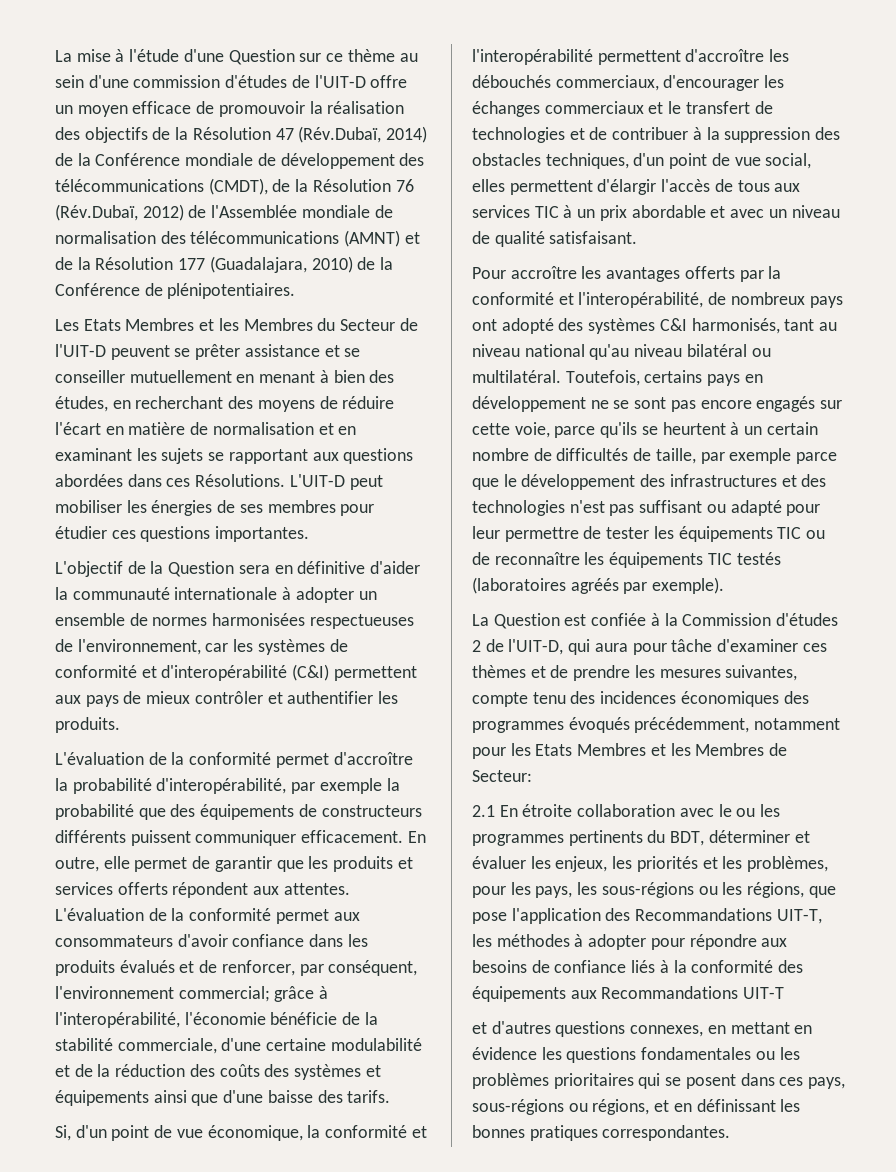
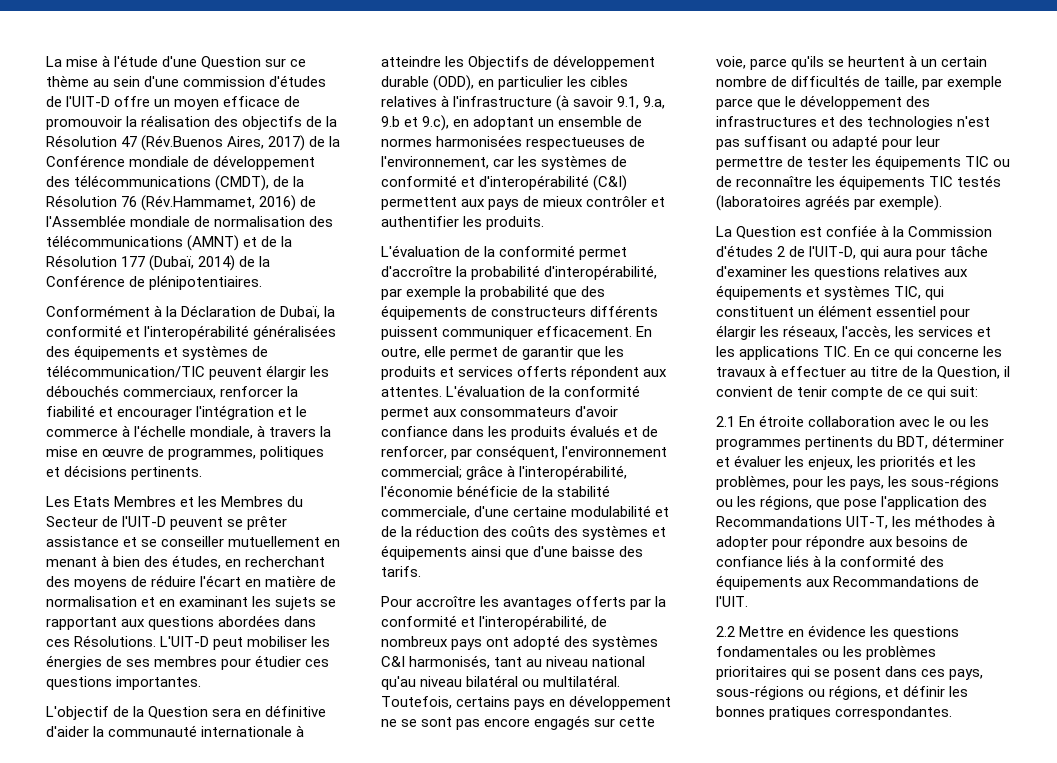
- La mise à l'étude d'une Question sur ce thème au sein d'une commission d'études de l'UIT-D offre un moyen efficace de promouvoir la réalisation des objectifs de la Résolution 47 (Rév.Dubaï, 2014) de la Conférence mondiale de développement des télécommunications (CMDT), de la Résolution 76 (Rév.Dubaï, 2012) de l'Assemblée mondiale de normalisation des télécommunications (AMNT) et de la Résolution 177 (Guadalajara, 2010) de la Conférence de plénipotentiaires.
+ La mise à l'étude d'une Question sur ce thème au sein d'une commission d'études de l'UIT-D offre un moyen efficace de promouvoir la réalisation des objectifs de la Résolution 47 (Rév.Buenos Aires, 2017) de la Conférence mondiale de développement des télécommunications (CMDT), de la Résolution 76 (Rév.Hammamet, 2016) de l'Assemblée mondiale de normalisation des télécommunications (AMNT) et de la Résolution 177 (Dubaï, 2014) de la Conférence de plénipotentiaires.
+ Conformément à la Déclaration de Dubaï, la conformité et l'interopérabilité généralisées des équipements et systèmes de télécommunication/TIC peuvent élargir les débouchés commerciaux, renforcer la fiabilité et encourager l'intégration et le commerce à l'échelle mondiale, à travers la mise en œuvre de programmes, politiques et décisions pertinents.
- L'objectif de la Question sera en définitive d'aider la communauté internationale à adopter un ensemble de normes harmonisées respectueuses de l'environnement, car les systèmes de conformité et d'interopérabilité (C&I) permettent aux pays de mieux contrôler et authentifier les produits.
+ L'objectif de la Question sera en définitive d'aider la communauté internationale à atteindre les Objectifs de développement durable (ODD), en particulier les cibles relatives à l'infrastructure (à savoir 9.1, 9.a, 9.b et 9.c), en adoptant un ensemble de normes harmonisées respectueuses de l'environnement, car les systèmes de conformité et d'interopérabilité (C&I) permettent aux pays de mieux contrôler et authentifier les produits.
- Si, d'un point de vue économique, la conformité et l'interopérabilité permettent d'accroître les débouchés commerciaux, d'encourager les échanges commerciaux et le transfert de technologies et de contribuer à la suppression des obstacles techniques, d'un point de vue social, elles permettent d'élargir l'accès de tous aux services TIC à un prix abordable et avec un niveau de qualité satisfaisant.
- La Question est confiée à la Commission d'études 2 de l'UIT-D, qui aura pour tâche d'examiner ces thèmes et de prendre les mesures suivantes, compte tenu des incidences économiques des programmes évoqués précédemment, notamment pour les Etats Membres et les Membres de Secteur:
+ La Question est confiée à la Commission d'études 2 de l'UIT-D, qui aura pour tâche d'examiner les questions relatives aux équipements et systèmes TIC, qui constituent un élément essentiel pour élargir les réseaux, l'accès, les services et les applications TIC. En ce qui concerne les travaux à effectuer au titre de la Question, il convient de tenir compte de ce qui suit:
- 2.1 En étroite collaboration avec le ou les programmes pertinents du BDT, déterminer et évaluer les enjeux, les priorités et les problèmes, pour les pays, les sous-régions ou les régions, que pose l'application des Recommandations UIT-T, les méthodes à adopter pour répondre aux besoins de confiance liés à la conformité des équipements aux Recommandations UIT-T
- et d'autres questions connexes, en mettant en évidence les questions fondamentales ou les problèmes prioritaires qui se posent dans ces pays, sous-régions ou régions, et en définissant les bonnes pratiques correspondantes.
+ 2.1 En étroite collaboration avec le ou les programmes pertinents du BDT, déterminer et évaluer les enjeux, les priorités et les problèmes, pour les pays, les sous-régions ou les régions, que pose l'application des Recommandations UIT-T, les méthodes à adopter pour répondre aux besoins de confiance liés à la conformité des équipements aux Recommandations de l'UIT.
+ 2.2 Mettre en évidence les questions fondamentales ou les problèmes prioritaires qui se posent dans ces pays, sous-régions ou régions, et définir les bonnes pratiques correspondantes.

